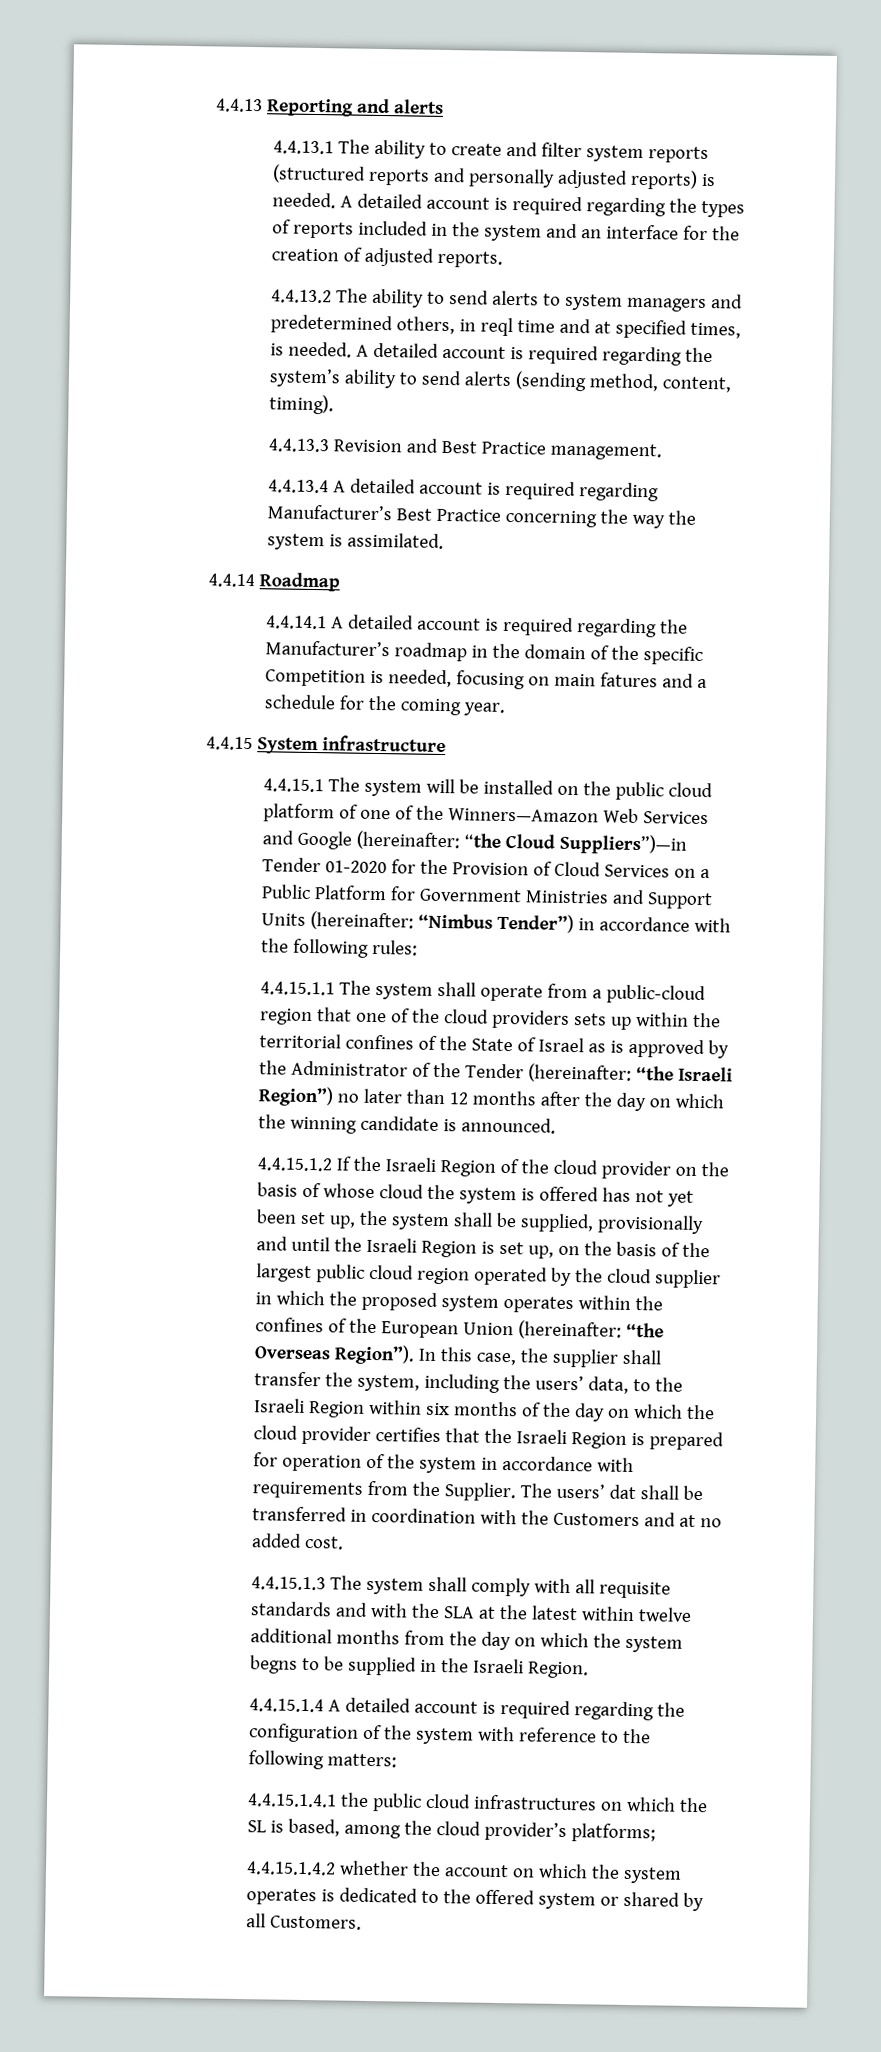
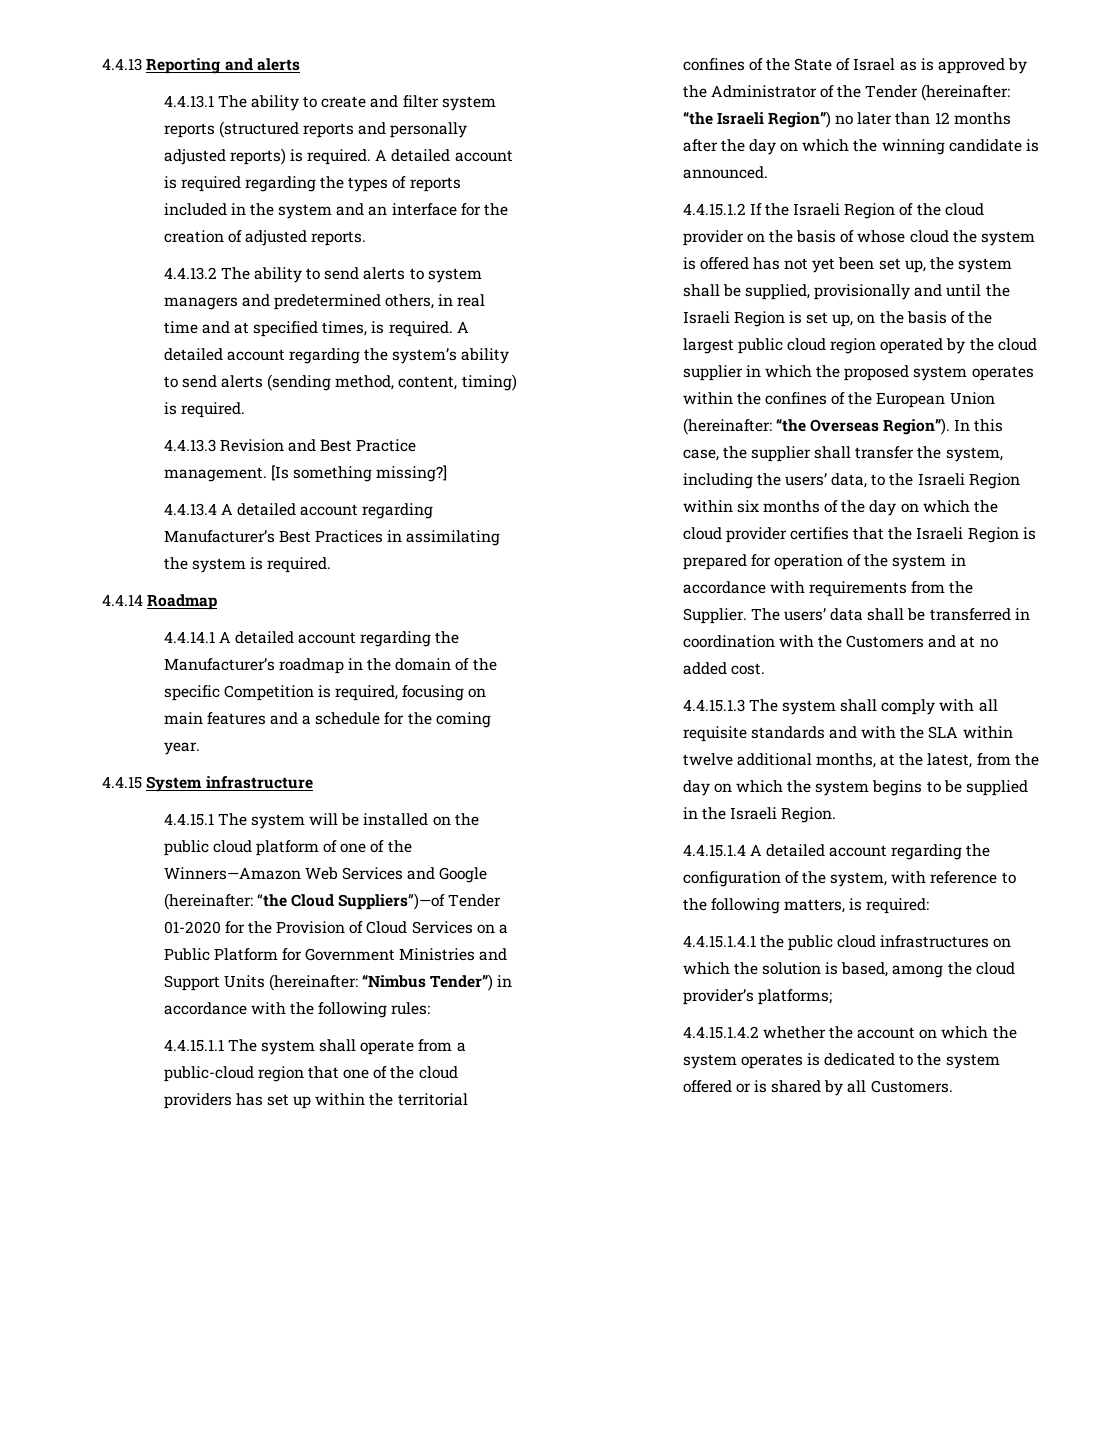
- 4.4.13.1 The ability to create and filter system reports (structured reports and personally adjusted reports) is needed.
+ 4.4.13.1 The ability to create and filter system reports (structured reports and personally adjusted reports) is required.
- 4.4.13.2 The ability to send alerts to system managers and predetermined others, in reql time and at specified times, is needed. A detailed account is required regarding the system’s ability to send alerts (sending method, content, timing).
+ 4.4.13.2 The ability to send alerts to system managers and predetermined others, in real time and at specified times, is required. A detailed account regarding the system’s ability to send alerts (sending method, content, timing) is required.
+ [Is something missing?]
- 4.4.13.4 A detailed account is required regarding Manufacturer’s Best Practice concerning the way the system is assimilated.
+ 4.4.13.4 A detailed account regarding Manufacturer’s Best Practices in assimilating the system is required.
- 4.4.14.1 A detailed account is required regarding the Manufacturer’s roadmap in the domain of the specific Competition is needed, focusing on main fatures and a schedule for the coming year.
+ 4.4.14.1 A detailed account regarding the Manufacturer’s roadmap in the domain of the specific Competition is required, focusing on main features and a schedule for the coming year.
- 4.4.15.1 The system will be installed on the public cloud platform of one of the Winners—Amazon Web Services and Google (hereinafter: “the Cloud Suppliers”)—in Tender 01-2020 for the Provision of Cloud Services on a Public Platform for Government Ministries and Support Units (hereinafter: “Nimbus Tender”) in accordance with the following rules:
+ 4.4.15.1 The system will be installed on the public cloud platform of one of the Winners—Amazon Web Services and Google (hereinafter: “the Cloud Suppliers”)—of Tender 01-2020 for the Provision of Cloud Services on a Public Platform for Government Ministries and Support Units (hereinafter: “Nimbus Tender”) in accordance with the following rules:
- 4.4.15.1.1 The system shall operate from a public-cloud region that one of the cloud providers sets up within the territorial confines of the State of Israel as is approved by the Administrator of the Tender (hereinafter: “the Israeli Region”) no later than 12 months after the day on which the winning candidate is announced.
+ 4.4.15.1.1 The system shall operate from a public-cloud region that one of the cloud providers has set up within the territorial confines of the State of Israel as is approved by the Administrator of the Tender (hereinafter: “the Israeli Region”) no later than 12 months after the day on which the winning candidate is announced.
- The users’ dat shall be transferred in coordination with the Customers and at no added cost.
+ The users’ data shall be transferred in coordination with the Customers and at no added cost.
- 4.4.15.1.3 The system shall comply with all requisite standards and with the SLA at the latest within twelve additional months from the day on which the system begns to be supplied in the Israeli Region.
+ 4.4.15.1.3 The system shall comply with all requisite standards and with the SLA within twelve additional months, at the latest, from the day on which the system begins to be supplied in the Israeli Region.
- 4.4.15.1.4 A detailed account is required regarding the configuration of the system with reference to the following matters:
+ 4.4.15.1.4 A detailed account regarding the configuration of the system, with reference to the following matters, is required:
- 4.4.15.1.4.1 the public cloud infrastructures on which the SL is based, among the cloud provider’s platforms;
+ 4.4.15.1.4.1 the public cloud infrastructures on which the solution is based, among the cloud provider’s platforms;
- 4.4.15.1.4.2 whether the account on which the system operates is dedicated to the offered system or shared by all Customers.
+ 4.4.15.1.4.2 whether the account on which the system operates is dedicated to the system offered or is shared by all Customers.

